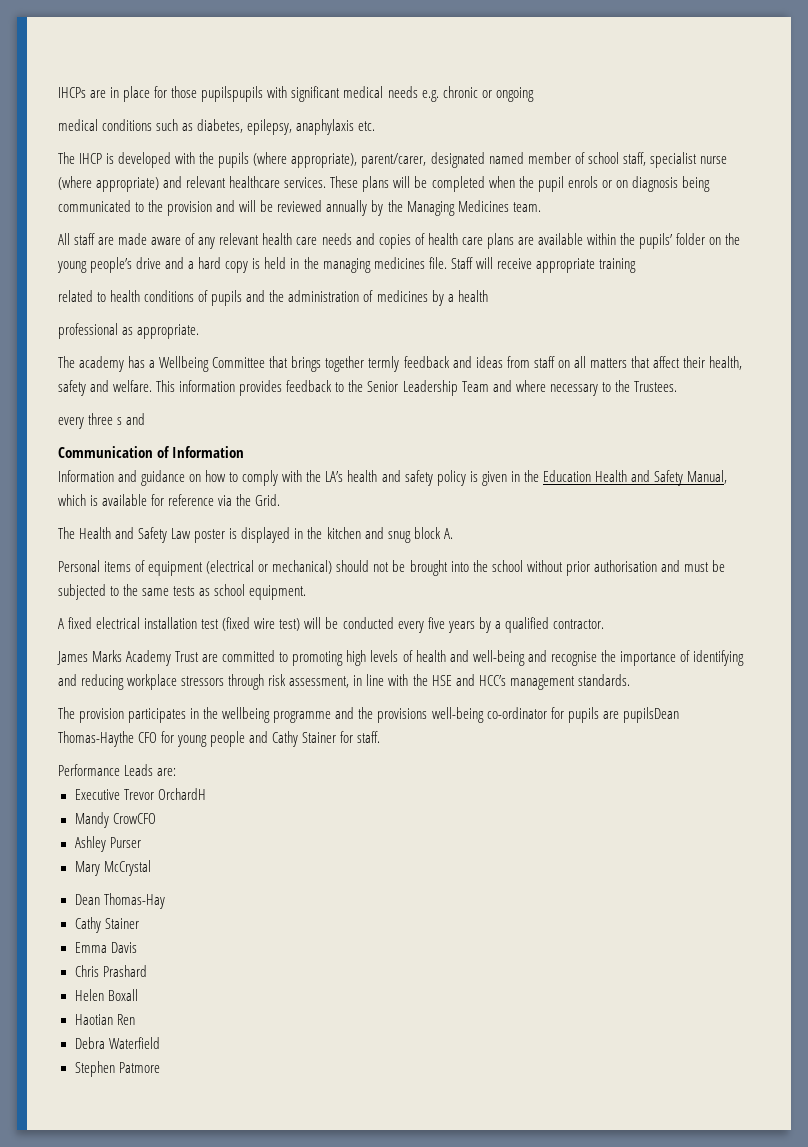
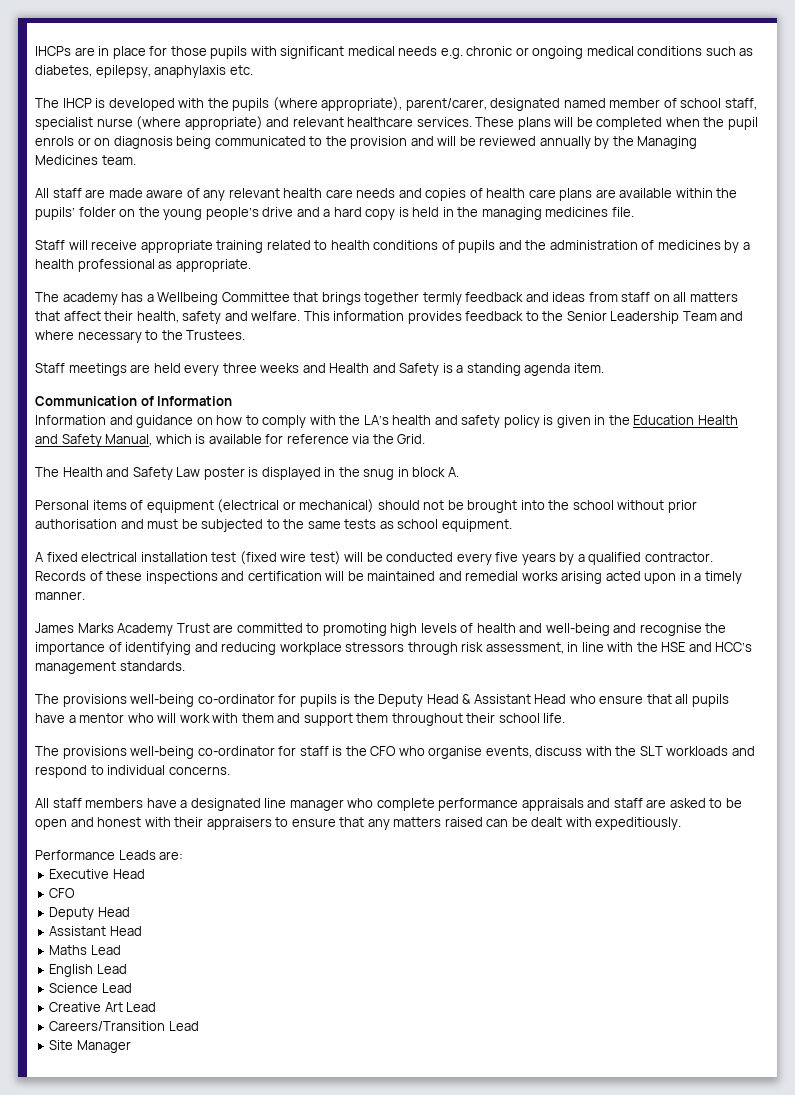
- IHCPs are in place for those pupilspupils with significant medical needs e.g. chronic or ongoing
- medical conditions such as diabetes, epilepsy, anaphylaxis etc.
+ IHCPs are in place for those pupils with significant medical needs e.g. chronic or ongoing medical conditions such as diabetes, epilepsy, anaphylaxis etc.
- All staff are made aware of any relevant health care needs and copies of health care plans are available within the pupils’ folder on the young people’s drive and a hard copy is held in the managing medicines file. Staff will receive appropriate training
- related to health conditions of pupils and the administration of medicines by a health
- professional as appropriate.
+ All staff are made aware of any relevant health care needs and copies of health care plans are available within the pupils’ folder on the young people’s drive and a hard copy is held in the managing medicines file.
+ Staff will receive appropriate training related to health conditions of pupils and the administration of medicines by a health professional as appropriate.
- every three s and
+ Staff meetings are held every three weeks and Health and Safety is a standing agenda item.
- The Health and Safety Law poster is displayed in the kitchen and snug block A.
+ The Health and Safety Law poster is displayed in the snug in block A.
+ Records of these inspections and certification will be maintained and remedial works arising acted upon in a timely manner.
- The provision participates in the wellbeing programme and the provisions well-being co-ordinator for pupils are pupilsDean Thomas-Haythe CFO for young people and Cathy Stainer for staff.
+ The provisions well-being co-ordinator for pupils is the Deputy Head & Assistant Head who ensure that all pupils have a mentor who will work with them and support them throughout their school life.
+ The provisions well-being co-ordinator for staff is the CFO who organise events, discuss with the SLT workloads and respond to individual concerns.
+ All staff members have a designated line manager who complete performance appraisals and staff are asked to be open and honest with their appraisers to ensure that any matters raised can be dealt with expeditiously.
  Performance Leads are:
- Executive Trevor OrchardH
- Mandy CrowCFO
- Ashley Purser
- Mary McCrystal
- Dean Thomas-Hay
- Cathy Stainer
- Emma Davis
- Chris Prashard
- Helen Boxall
- Haotian Ren
- Debra Waterfield
- Stephen Patmore
+ Executive Head
+ CFO
+ Deputy Head
+ Assistant Head
+ Maths Lead
+ English Lead
+ Science Lead
+ Creative Art Lead
+ Careers/Transition Lead
+ Site Manager

